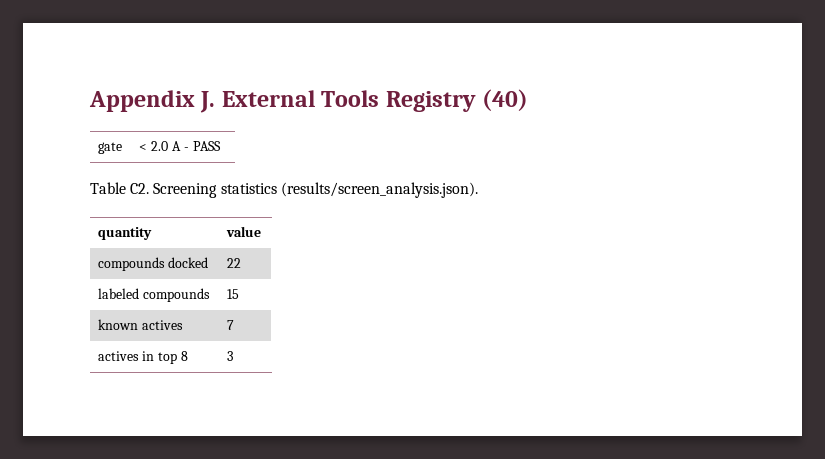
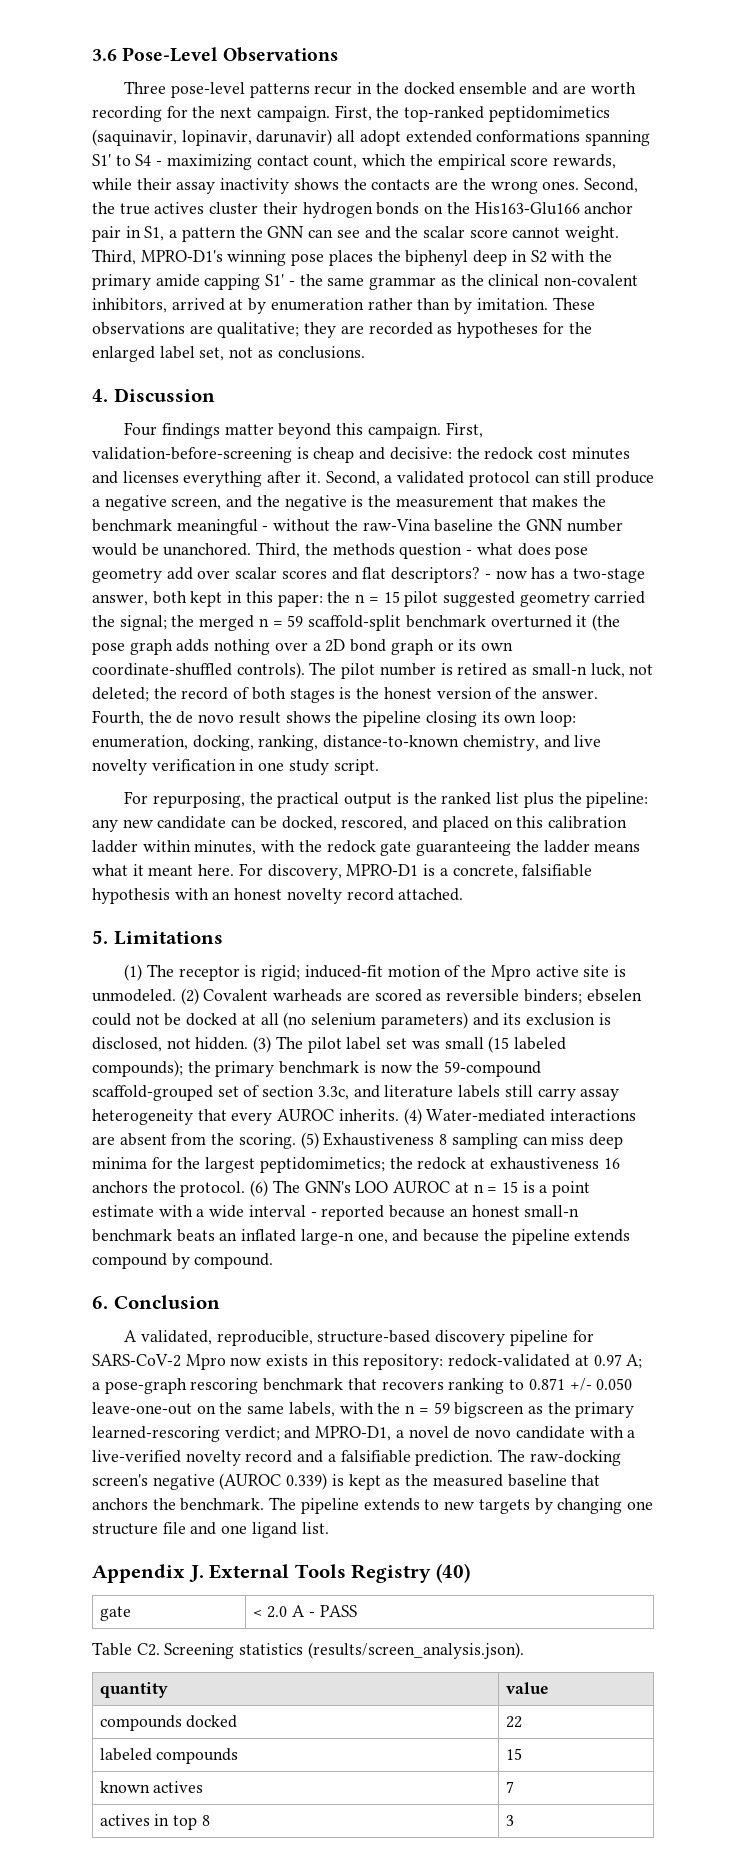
+ 3.6 Pose-Level Observations
+ Three pose-level patterns recur in the docked ensemble and are worth recording for the next campaign. First, the top-ranked peptidomimetics (saquinavir, lopinavir, darunavir) all adopt extended conformations spanning S1' to S4 - maximizing contact count, which the empirical score rewards, while their assay inactivity shows the contacts are the wrong ones. Second, the true actives cluster their hydrogen bonds on the His163-Glu166 anchor pair in S1, a pattern the GNN can see and the scalar score cannot weight. Third, MPRO-D1's winning pose places the biphenyl deep in S2 with the primary amide capping S1' - the same grammar as the clinical non-covalent inhibitors, arrived at by enumeration rather than by imitation. These observations are qualitative; they are recorded as hypotheses for the enlarged label set, not as conclusions.
+ 4. Discussion
+ Four findings matter beyond this campaign. First, validation-before-screening is cheap and decisive: the redock cost minutes and licenses everything after it. Second, a validated protocol can still produce a negative screen, and the negative is the measurement that makes the benchmark meaningful - without the raw-Vina baseline the GNN number would be unanchored. Third, the methods question - what does pose geometry add over scalar scores and flat descriptors? - now has a two-stage answer, both kept in this paper: the n = 15 pilot suggested geometry carried the signal; the merged n = 59 scaffold-split benchmark overturned it (the pose graph adds nothing over a 2D bond graph or its own coordinate-shuffled controls). The pilot number is retired as small-n luck, not deleted; the record of both stages is the honest version of the answer. Fourth, the de novo result shows the pipeline closing its own loop: enumeration, docking, ranking, distance-to-known chemistry, and live novelty verification in one study script.
+ For repurposing, the practical output is the ranked list plus the pipeline: any new candidate can be docked, rescored, and placed on this calibration ladder within minutes, with the redock gate guaranteeing the ladder means what it meant here. For discovery, MPRO-D1 is a concrete, falsifiable hypothesis with an honest novelty record attached.
+ 5. Limitations
+ (1) The receptor is rigid; induced-fit motion of the Mpro active site is unmodeled. (2) Covalent warheads are scored as reversible binders; ebselen could not be docked at all (no selenium parameters) and its exclusion is disclosed, not hidden. (3) The pilot label set was small (15 labeled compounds); the primary benchmark is now the 59-compound scaffold-grouped set of section 3.3c, and literature labels still carry assay heterogeneity that every AUROC inherits. (4) Water-mediated interactions are absent from the scoring. (5) Exhaustiveness 8 sampling can miss deep minima for the largest peptidomimetics; the redock at exhaustiveness 16 anchors the protocol. (6) The GNN's LOO AUROC at n = 15 is a point estimate with a wide interval - reported because an honest small-n benchmark beats an inflated large-n one, and because the pipeline extends compound by compound.
+ 6. Conclusion
+ A validated, reproducible, structure-based discovery pipeline for SARS-CoV-2 Mpro now exists in this repository: redock-validated at 0.97 A; a pose-graph rescoring benchmark that recovers ranking to 0.871 +/- 0.050 leave-one-out on the same labels, with the n = 59 bigscreen as the primary learned-rescoring verdict; and MPRO-D1, a novel de novo candidate with a live-verified novelty record and a falsifiable prediction. The raw-docking screen's negative (AUROC 0.339) is kept as the measured baseline that anchors the benchmark. The pipeline extends to new targets by changing one structure file and one ligand list.

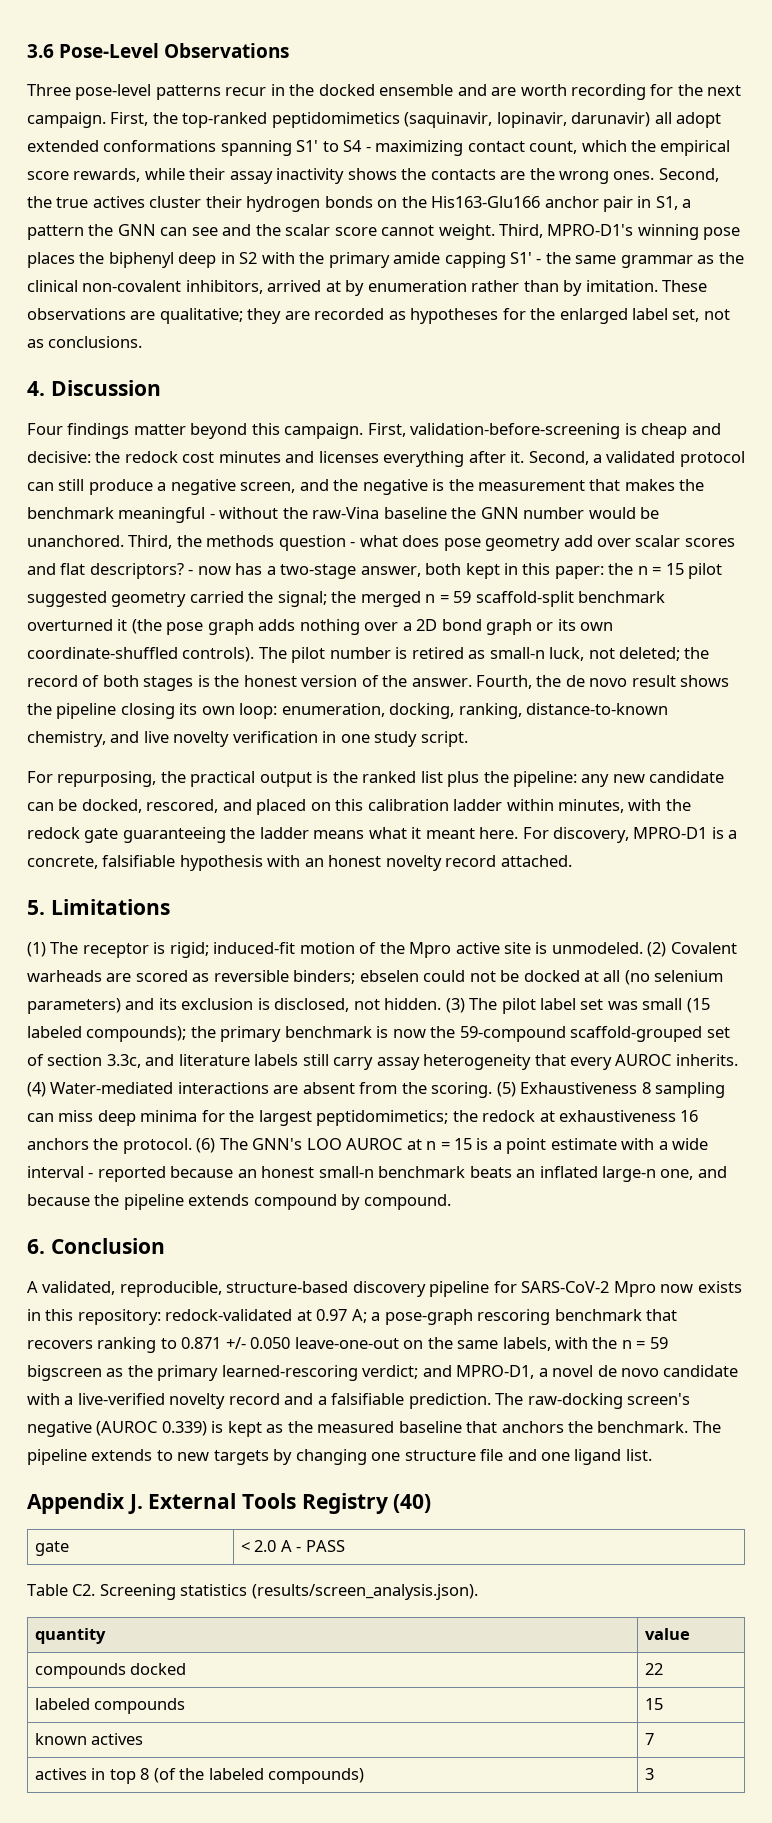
- actives in top 8 | 3
+ actives in top 8 (of the labeled compounds) | 3

